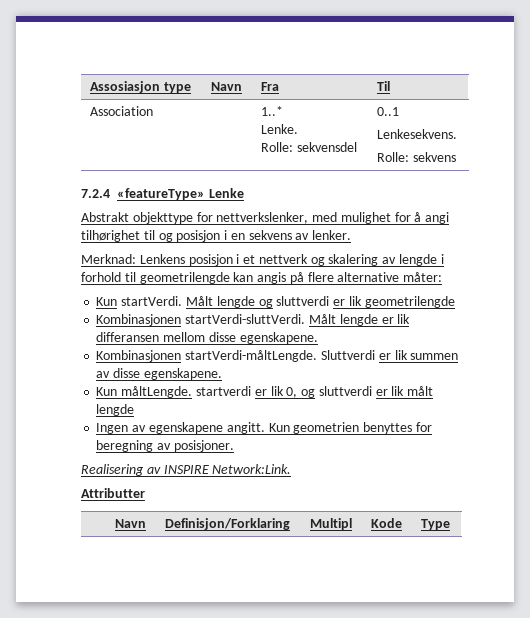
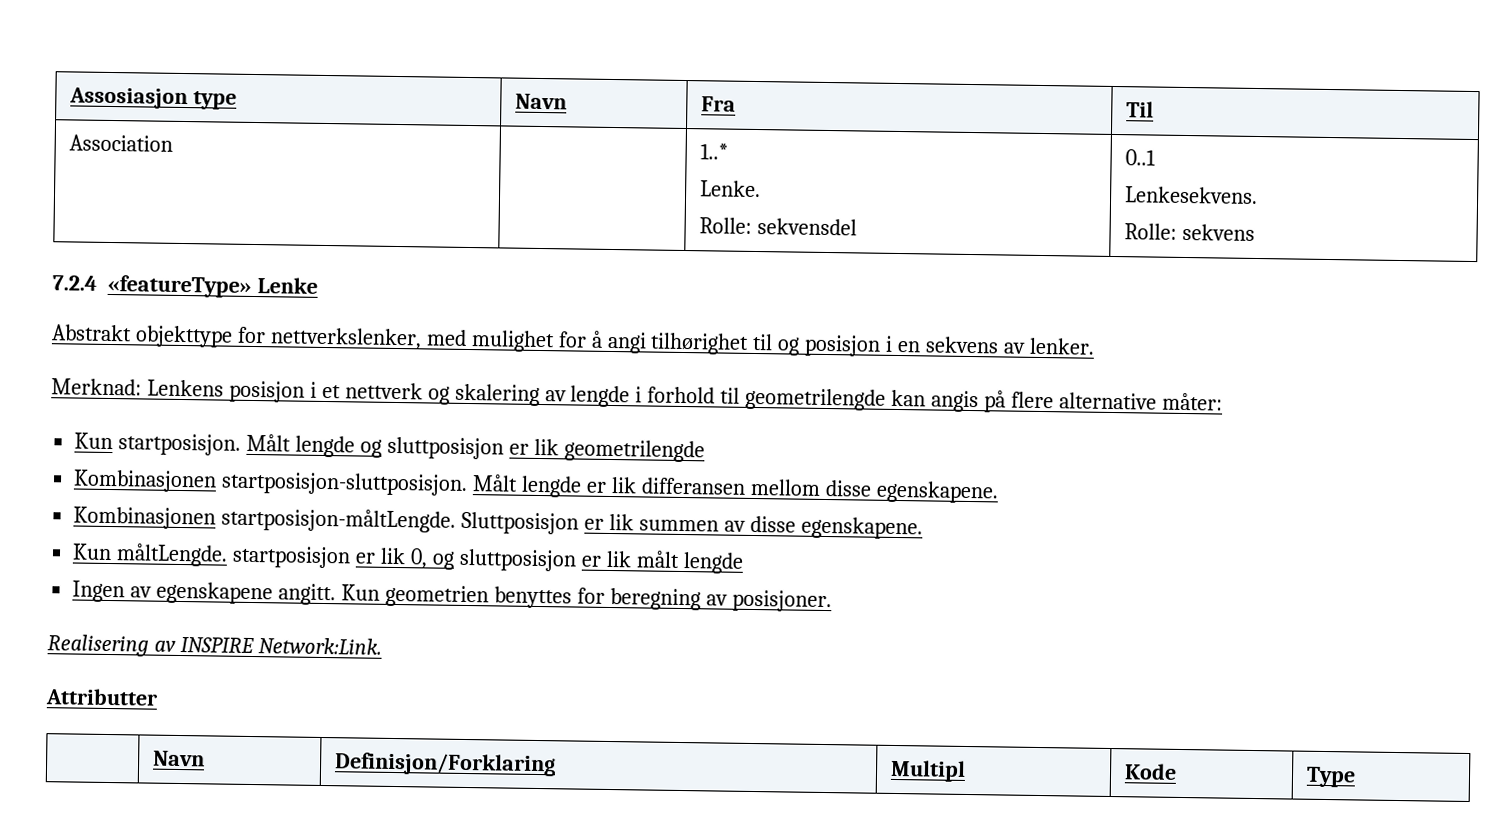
- Kun startVerdi.
+ Kun startposisjon.
- Målt lengde og sluttverdi er lik geometrilengde
+ Målt lengde og sluttposisjon er lik geometrilengde
- Kombinasjonen startVerdi-sluttVerdi.
+ Kombinasjonen startposisjon-sluttposisjon.
- Kombinasjonen startVerdi-måltLengde. Sluttverdi er lik summen av disse egenskapene.
+ Kombinasjonen startposisjon-måltLengde. Sluttposisjon er lik summen av disse egenskapene.
- Kun måltLengde. startverdi er lik 0, og sluttverdi er lik målt lengde
+ Kun måltLengde. startposisjon er lik 0, og sluttposisjon er lik målt lengde

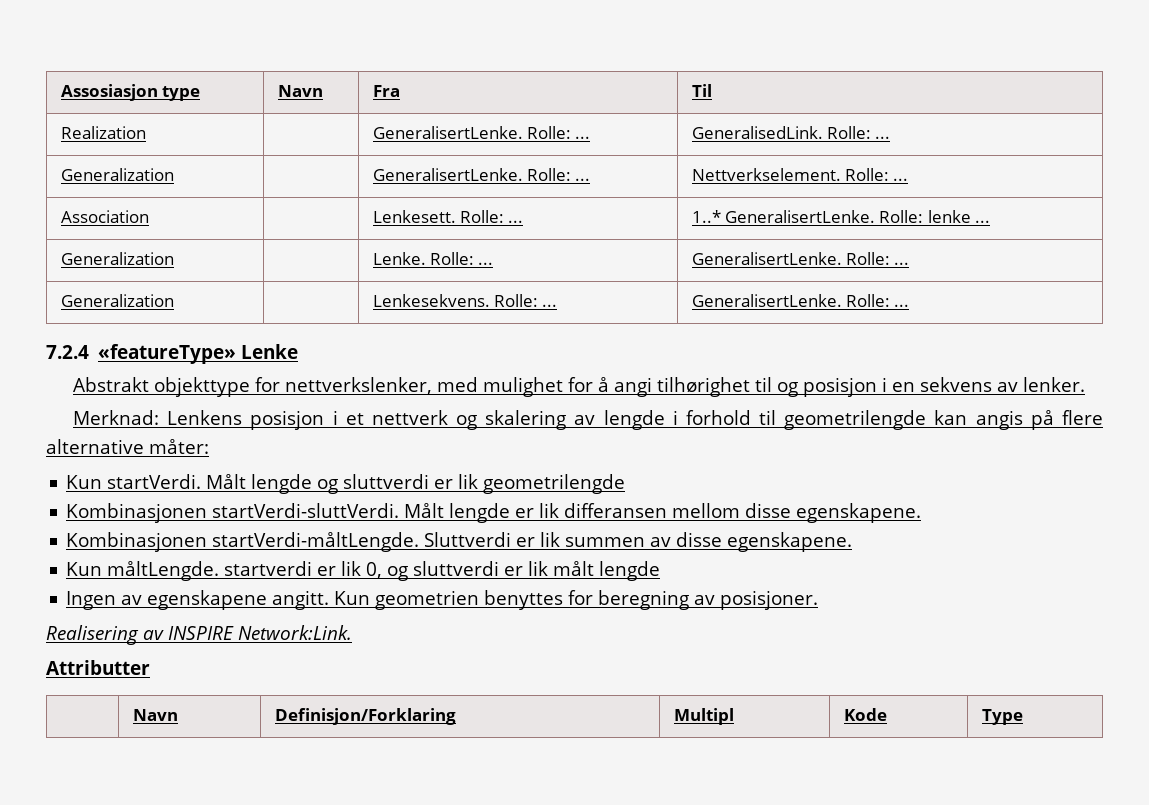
- Association | | 1..*
- Lenke.
- Rolle: sekvensdel | 0..1
- Lenkesekvens.
- Rolle: sekvens
+ Realization | | GeneralisertLenke. Rolle: ... | GeneralisedLink. Rolle: ...
+ Generalization | | GeneralisertLenke. Rolle: ... | Nettverkselement. Rolle: ...
+ Association | | Lenkesett. Rolle: ... | 1..* GeneralisertLenke. Rolle: lenke ...
+ Generalization | | Lenke. Rolle: ... | GeneralisertLenke. Rolle: ...
+ Generalization | | Lenkesekvens. Rolle: ... | GeneralisertLenke. Rolle: ...
- Kun startposisjon.
+ Kun startVerdi.
- Målt lengde og sluttposisjon er lik geometrilengde
+ Målt lengde og sluttverdi er lik geometrilengde
- Kombinasjonen startposisjon-sluttposisjon.
+ Kombinasjonen startVerdi-sluttVerdi.
- Kombinasjonen startposisjon-måltLengde. Sluttposisjon er lik summen av disse egenskapene.
+ Kombinasjonen startVerdi-måltLengde. Sluttverdi er lik summen av disse egenskapene.
- Kun måltLengde. startposisjon er lik 0, og sluttposisjon er lik målt lengde
+ Kun måltLengde. startverdi er lik 0, og sluttverdi er lik målt lengde

